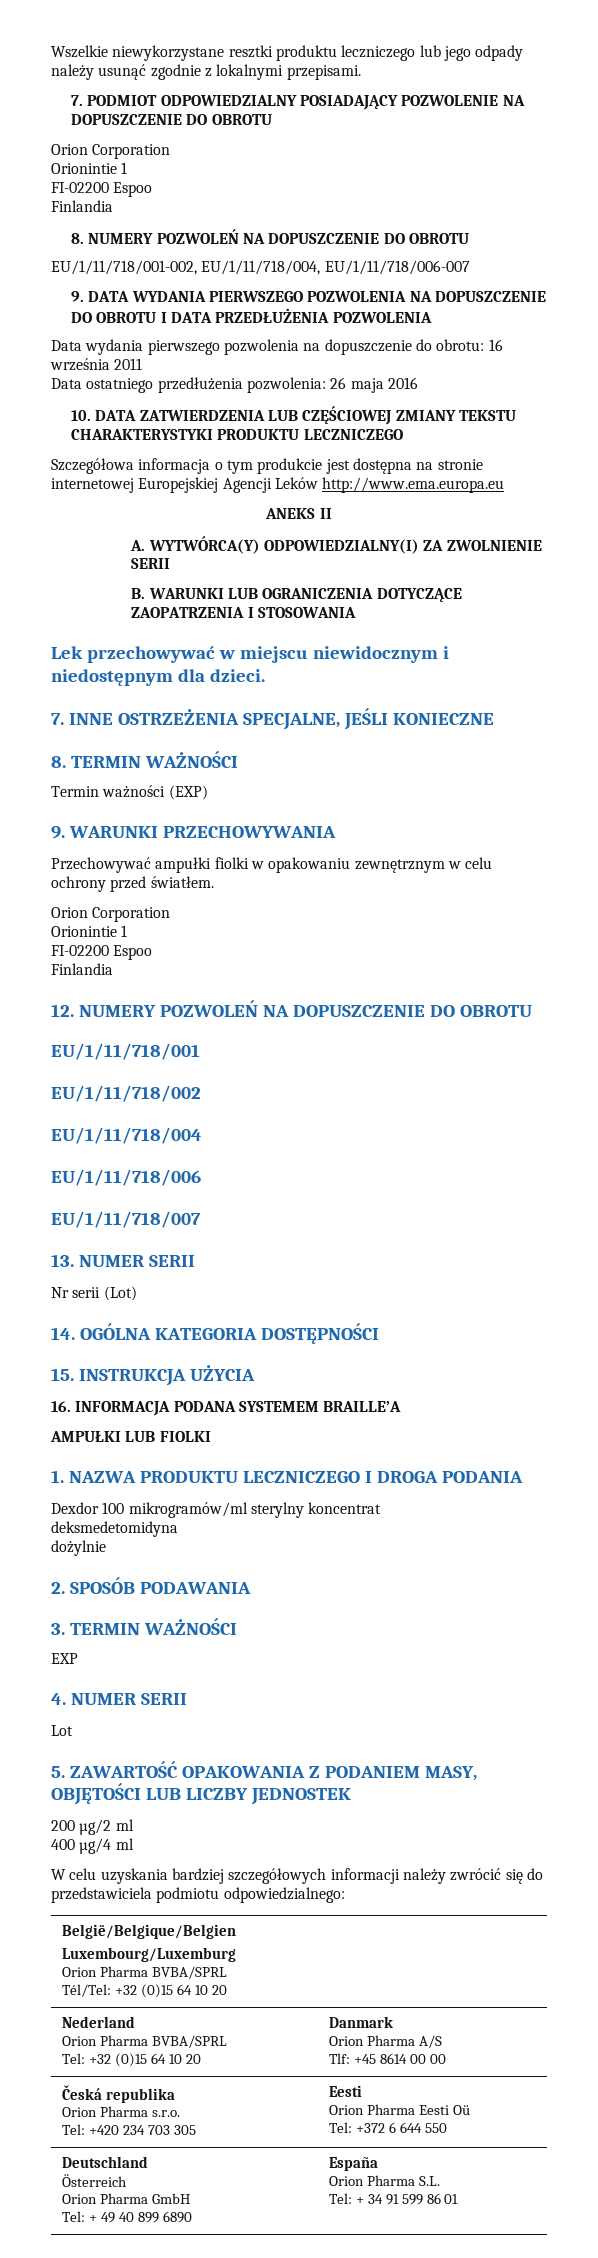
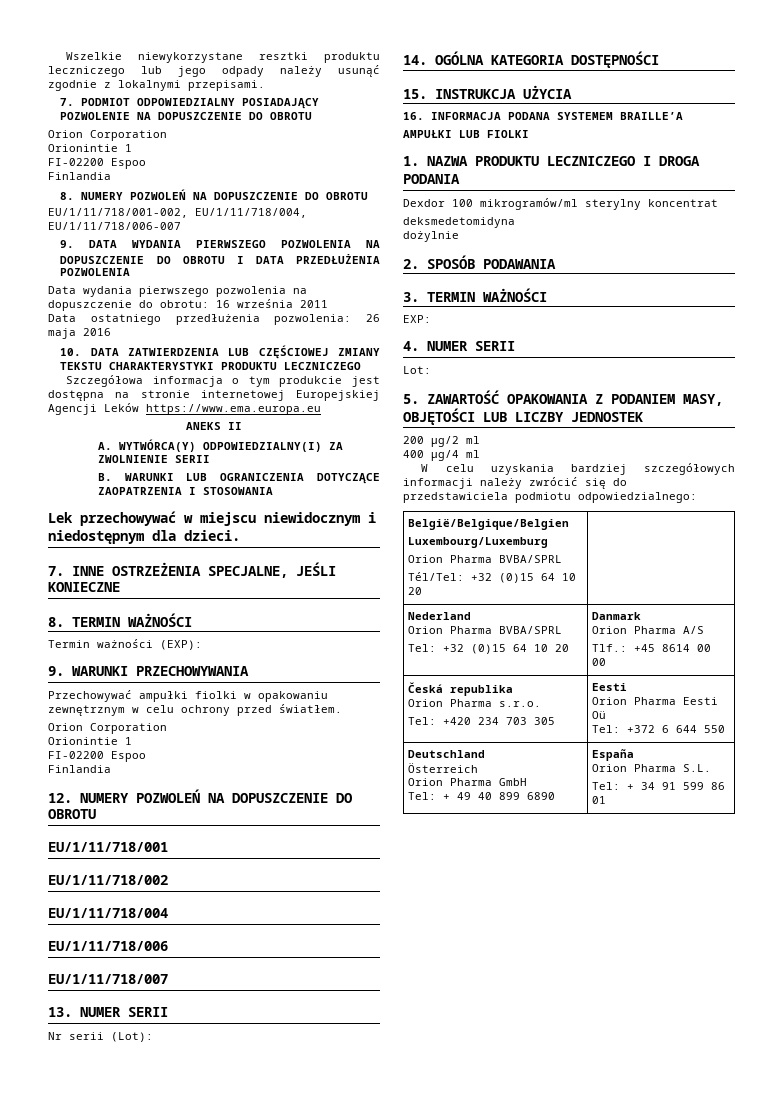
- Szczegółowa informacja o tym produkcie jest dostępna na stronie internetowej Europejskiej Agencji Leków http://www.ema.europa.eu
+ Szczegółowa informacja o tym produkcie jest dostępna na stronie internetowej Europejskiej Agencji Leków https://www.ema.europa.eu
- Termin ważności (EXP)
+ Termin ważności (EXP):
- Nr serii (Lot)
+ Nr serii (Lot):
- EXP
+ EXP:
- Lot
+ Lot:
  Nederland
  Orion Pharma BVBA/SPRL
  Tel: +32 (0)15 64 10 20 | Danmark
  Orion Pharma A/S
- Tlf: +45 8614 00 00
+ Tlf.: +45 8614 00 00

